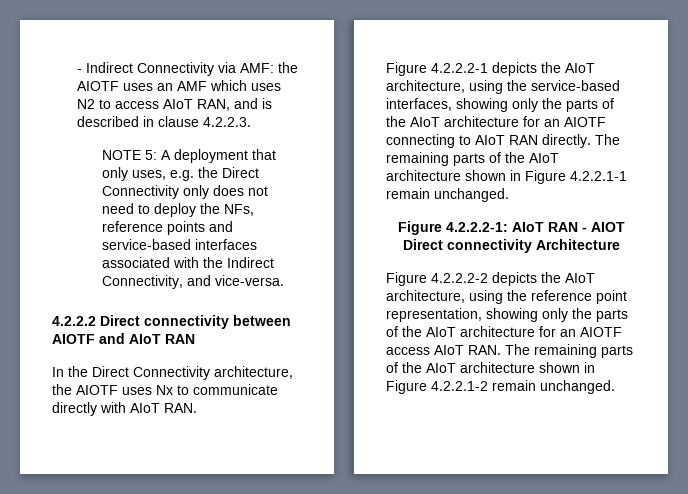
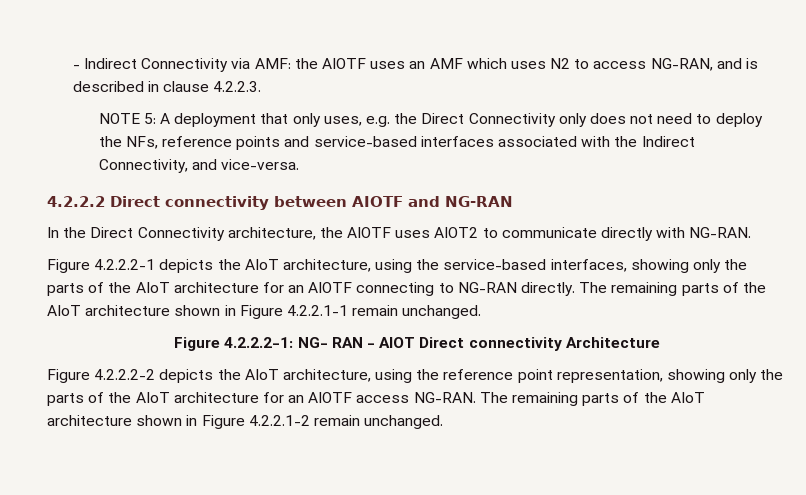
- - Indirect Connectivity via AMF: the AIOTF uses an AMF which uses N2 to access AIoT RAN, and is described in clause 4.2.2.3.
+ - Indirect Connectivity via AMF: the AIOTF uses an AMF which uses N2 to access NG-RAN, and is described in clause 4.2.2.3.
- 4.2.2.2 Direct connectivity between AIOTF and AIoT RAN
+ 4.2.2.2 Direct connectivity between AIOTF and NG-RAN
- In the Direct Connectivity architecture, the AIOTF uses Nx to communicate directly with AIoT RAN.
+ In the Direct Connectivity architecture, the AIOTF uses AIOT2 to communicate directly with NG-RAN.
- Figure 4.2.2.2-1 depicts the AIoT architecture, using the service-based interfaces, showing only the parts of the AIoT architecture for an AIOTF connecting to AIoT RAN directly.
+ Figure 4.2.2.2-1 depicts the AIoT architecture, using the service-based interfaces, showing only the parts of the AIoT architecture for an AIOTF connecting to NG-RAN directly.
- Figure 4.2.2.2-1: AIoT RAN - AIOT Direct connectivity Architecture
+ Figure 4.2.2.2-1: NG- RAN - AIOT Direct connectivity Architecture
- Figure 4.2.2.2-2 depicts the AIoT architecture, using the reference point representation, showing only the parts of the AIoT architecture for an AIOTF access AIoT RAN. The remaining parts of the AIoT architecture shown in Figure 4.2.2.1-2 remain unchanged.
+ Figure 4.2.2.2-2 depicts the AIoT architecture, using the reference point representation, showing only the parts of the AIoT architecture for an AIOTF access NG-RAN. The remaining parts of the AIoT architecture shown in Figure 4.2.2.1-2 remain unchanged.

